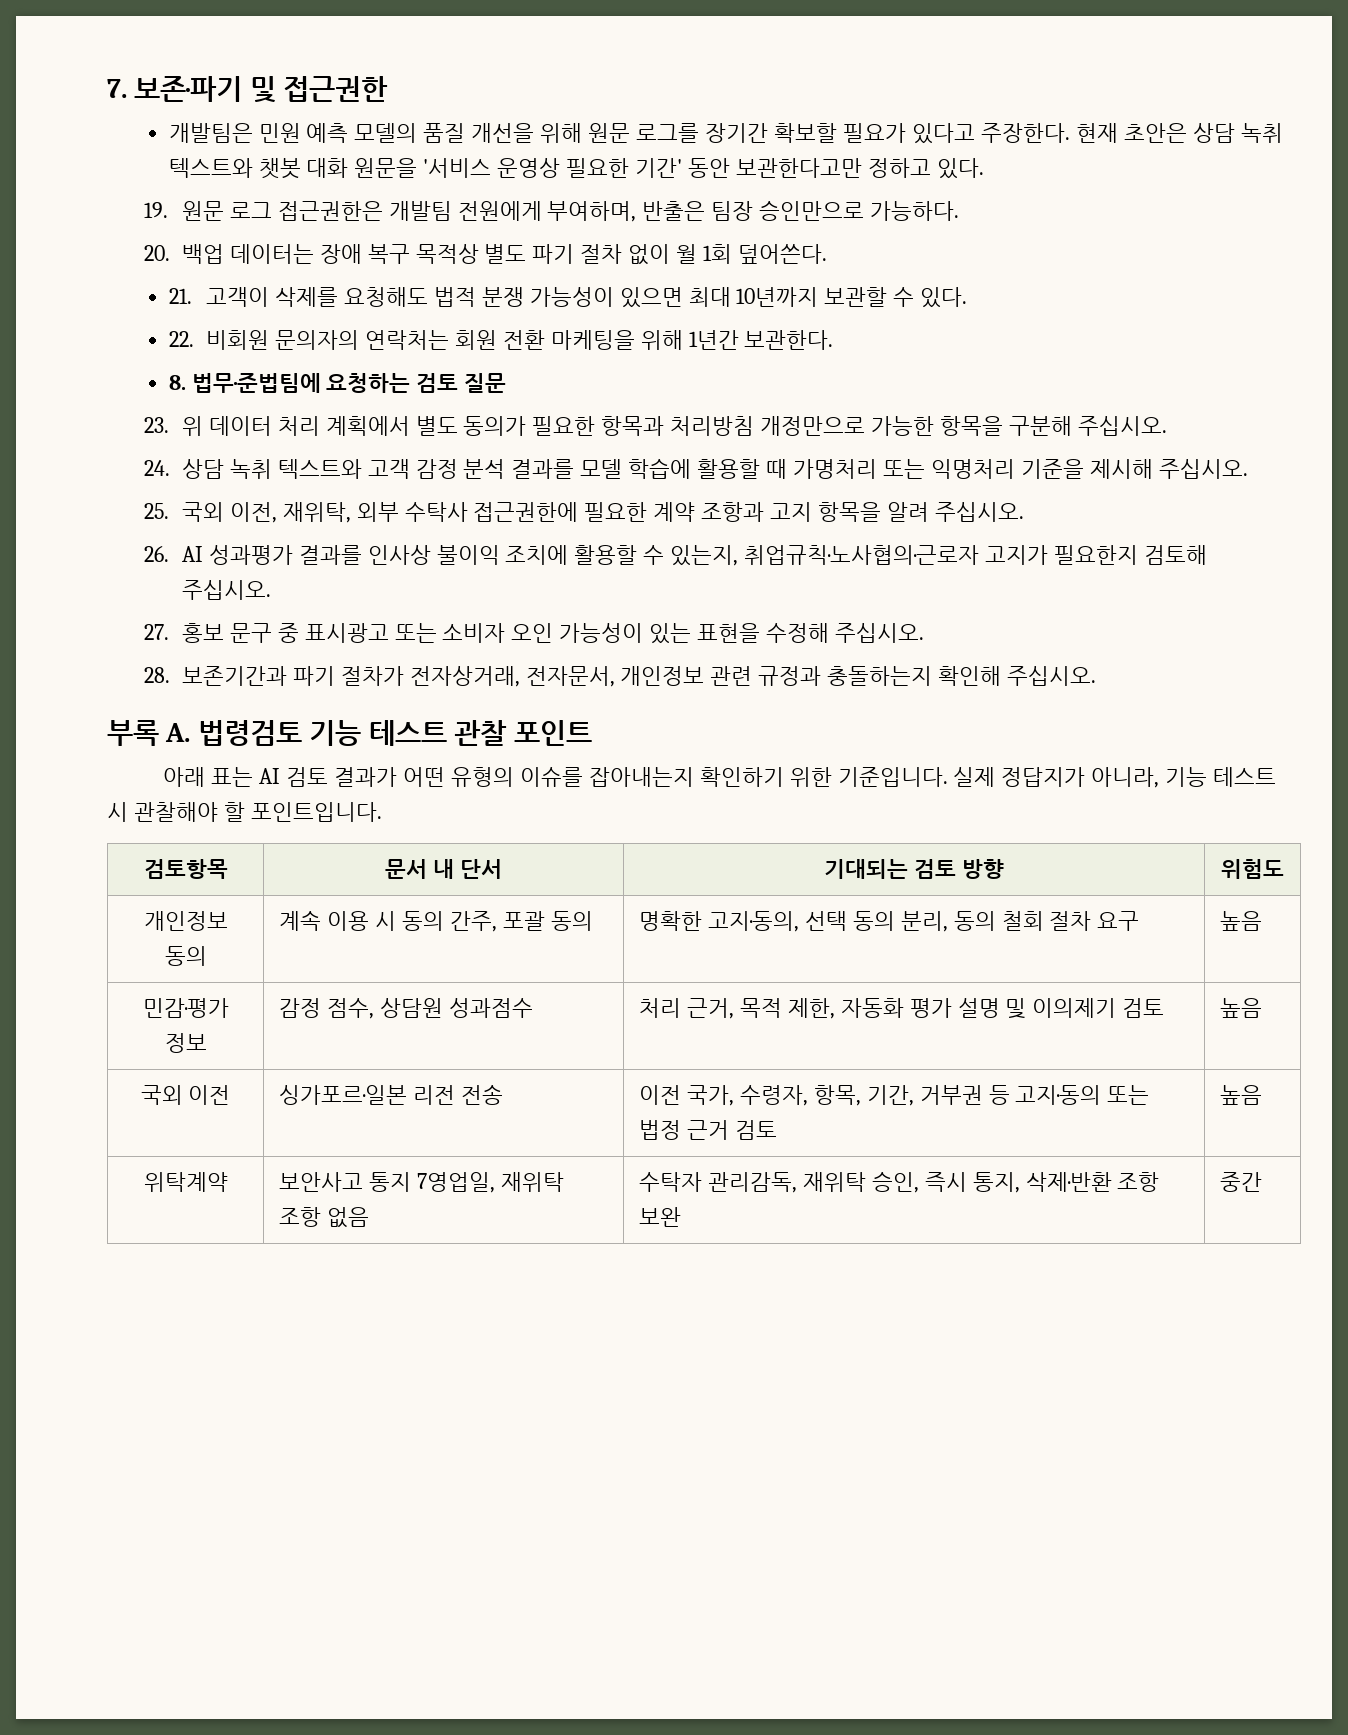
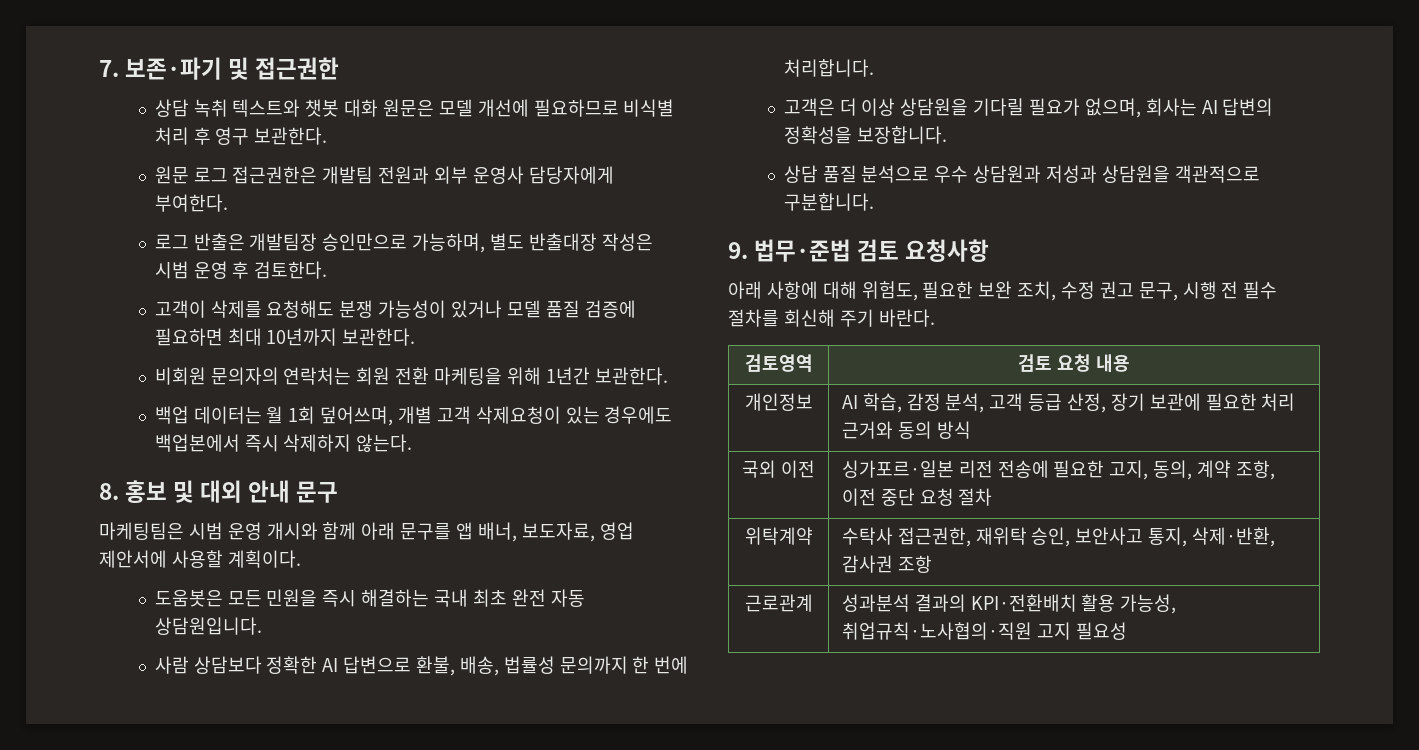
- 개발팀은 민원 예측 모델의 품질 개선을 위해 원문 로그를 장기간 확보할 필요가 있다고 주장한다. 현재 초안은 상담 녹취 텍스트와 챗봇 대화 원문을 '서비스 운영상 필요한 기간' 동안 보관한다고만 정하고 있다.
- 19. 원문 로그 접근권한은 개발팀 전원에게 부여하며, 반출은 팀장 승인만으로 가능하다.
- 20. 백업 데이터는 장애 복구 목적상 별도 파기 절차 없이 월 1회 덮어쓴다.
- 21. 고객이 삭제를 요청해도 법적 분쟁 가능성이 있으면 최대 10년까지 보관할 수 있다.
- 22. 비회원 문의자의 연락처는 회원 전환 마케팅을 위해 1년간 보관한다.
+ 상담 녹취 텍스트와 챗봇 대화 원문은 모델 개선에 필요하므로 비식별 처리 후 영구 보관한다.
+ 원문 로그 접근권한은 개발팀 전원과 외부 운영사 담당자에게 부여한다.
+ 로그 반출은 개발팀장 승인만으로 가능하며, 별도 반출대장 작성은 시범 운영 후 검토한다.
+ 고객이 삭제를 요청해도 분쟁 가능성이 있거나 모델 품질 검증에 필요하면 최대 10년까지 보관한다.
+ 비회원 문의자의 연락처는 회원 전환 마케팅을 위해 1년간 보관한다.
- 8. 법무·준법팀에 요청하는 검토 질문
- 23. 위 데이터 처리 계획에서 별도 동의가 필요한 항목과 처리방침 개정만으로 가능한 항목을 구분해 주십시오.
- 24. 상담 녹취 텍스트와 고객 감정 분석 결과를 모델 학습에 활용할 때 가명처리 또는 익명처리 기준을 제시해 주십시오.
- 25. 국외 이전, 재위탁, 외부 수탁사 접근권한에 필요한 계약 조항과 고지 항목을 알려 주십시오.
- 26. AI 성과평가 결과를 인사상 불이익 조치에 활용할 수 있는지, 취업규칙·노사협의·근로자 고지가 필요한지 검토해 주십시오.
- 27. 홍보 문구 중 표시광고 또는 소비자 오인 가능성이 있는 표현을 수정해 주십시오.
- 28. 보존기간과 파기 절차가 전자상거래, 전자문서, 개인정보 관련 규정과 충돌하는지 확인해 주십시오.
- 부록 A. 법령검토 기능 테스트 관찰 포인트
- 아래 표는 AI 검토 결과가 어떤 유형의 이슈를 잡아내는지 확인하기 위한 기준입니다. 실제 정답지가 아니라, 기능 테스트 시 관찰해야 할 포인트입니다.
- 검토항목 | 문서 내 단서 | 기대되는 검토 방향 | 위험도
- 개인정보 동의 | 계속 이용 시 동의 간주, 포괄 동의 | 명확한 고지·동의, 선택 동의 분리, 동의 철회 절차 요구 | 높음
- 민감·평가 정보 | 감정 점수, 상담원 성과점수 | 처리 근거, 목적 제한, 자동화 평가 설명 및 이의제기 검토 | 높음
- 국외 이전 | 싱가포르·일본 리전 전송 | 이전 국가, 수령자, 항목, 기간, 거부권 등 고지·동의 또는 법정 근거 검토 | 높음
- 위탁계약 | 보안사고 통지 7영업일, 재위탁 조항 없음 | 수탁자 관리감독, 재위탁 승인, 즉시 통지, 삭제·반환 조항 보완 | 중간
+ 백업 데이터는 월 1회 덮어쓰며, 개별 고객 삭제요청이 있는 경우에도 백업본에서 즉시 삭제하지 않는다.
+ 8. 홍보 및 대외 안내 문구
+ 마케팅팀은 시범 운영 개시와 함께 아래 문구를 앱 배너, 보도자료, 영업 제안서에 사용할 계획이다.
+ 도움봇은 모든 민원을 즉시 해결하는 국내 최초 완전 자동 상담원입니다.
+ 사람 상담보다 정확한 AI 답변으로 환불, 배송, 법률성 문의까지 한 번에 처리합니다.
+ 고객은 더 이상 상담원을 기다릴 필요가 없으며, 회사는 AI 답변의 정확성을 보장합니다.
+ 상담 품질 분석으로 우수 상담원과 저성과 상담원을 객관적으로 구분합니다.
+ 9. 법무·준법 검토 요청사항
+ 아래 사항에 대해 위험도, 필요한 보완 조치, 수정 권고 문구, 시행 전 필수 절차를 회신해 주기 바란다.
+ 검토영역 | 검토 요청 내용
+ 개인정보 | AI 학습, 감정 분석, 고객 등급 산정, 장기 보관에 필요한 처리 근거와 동의 방식
+ 국외 이전 | 싱가포르·일본 리전 전송에 필요한 고지, 동의, 계약 조항, 이전 중단 요청 절차
+ 위탁계약 | 수탁사 접근권한, 재위탁 승인, 보안사고 통지, 삭제·반환, 감사권 조항
+ 근로관계 | 성과분석 결과의 KPI·전환배치 활용 가능성, 취업규칙·노사협의·직원 고지 필요성

